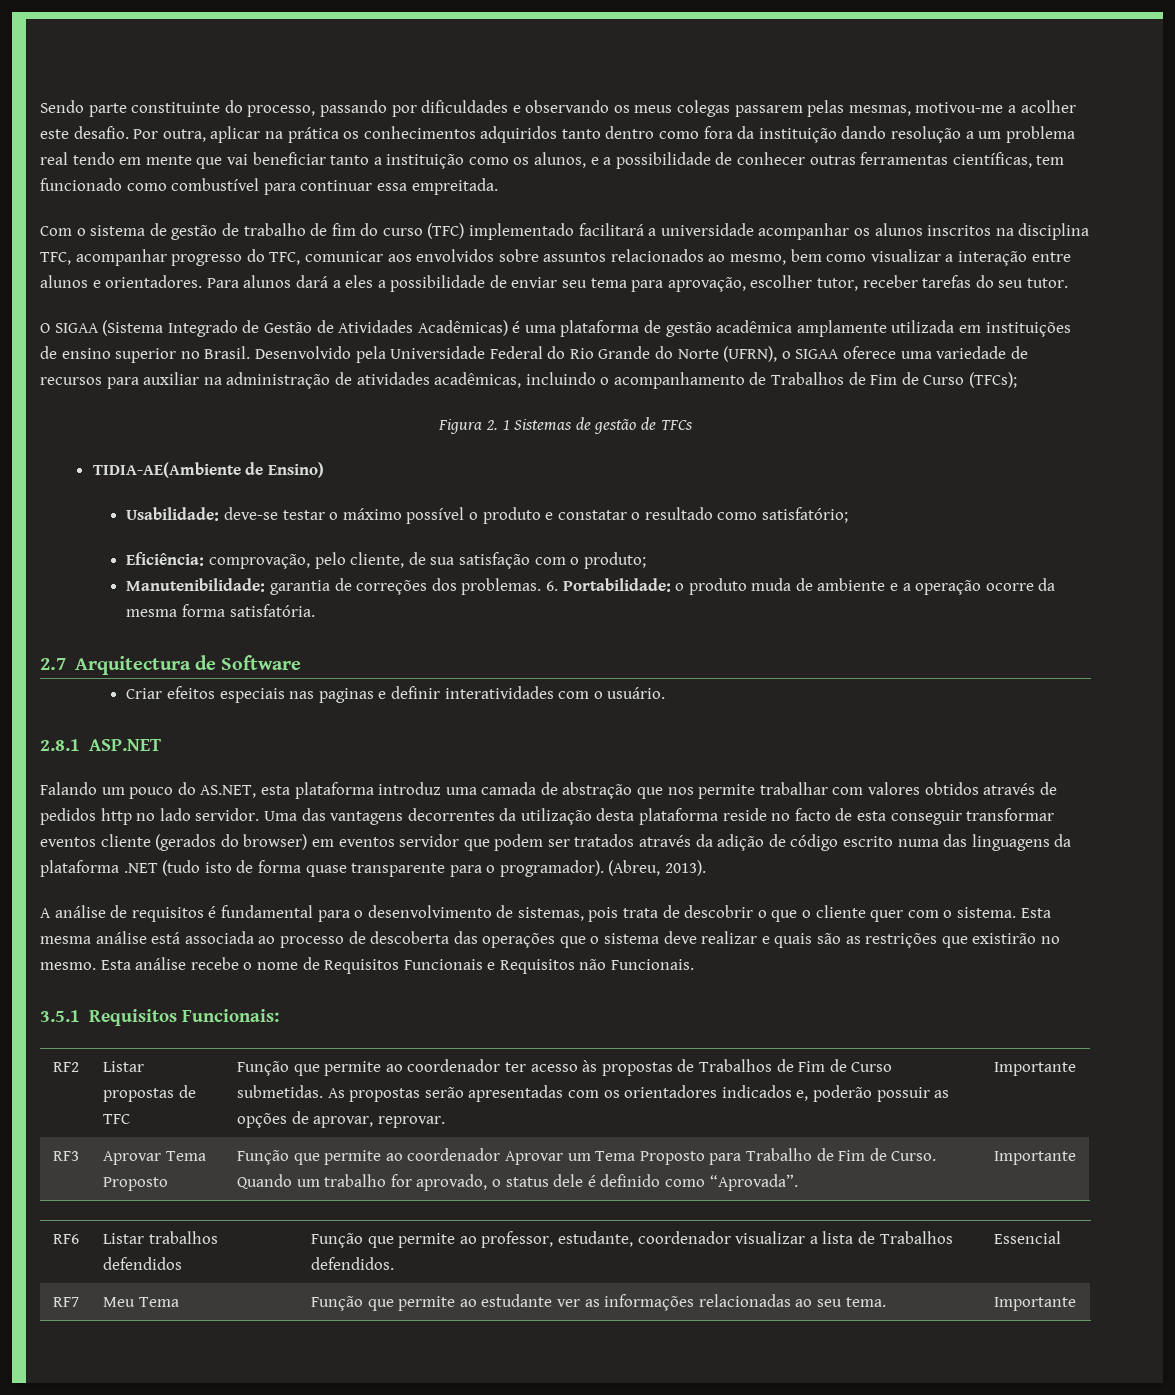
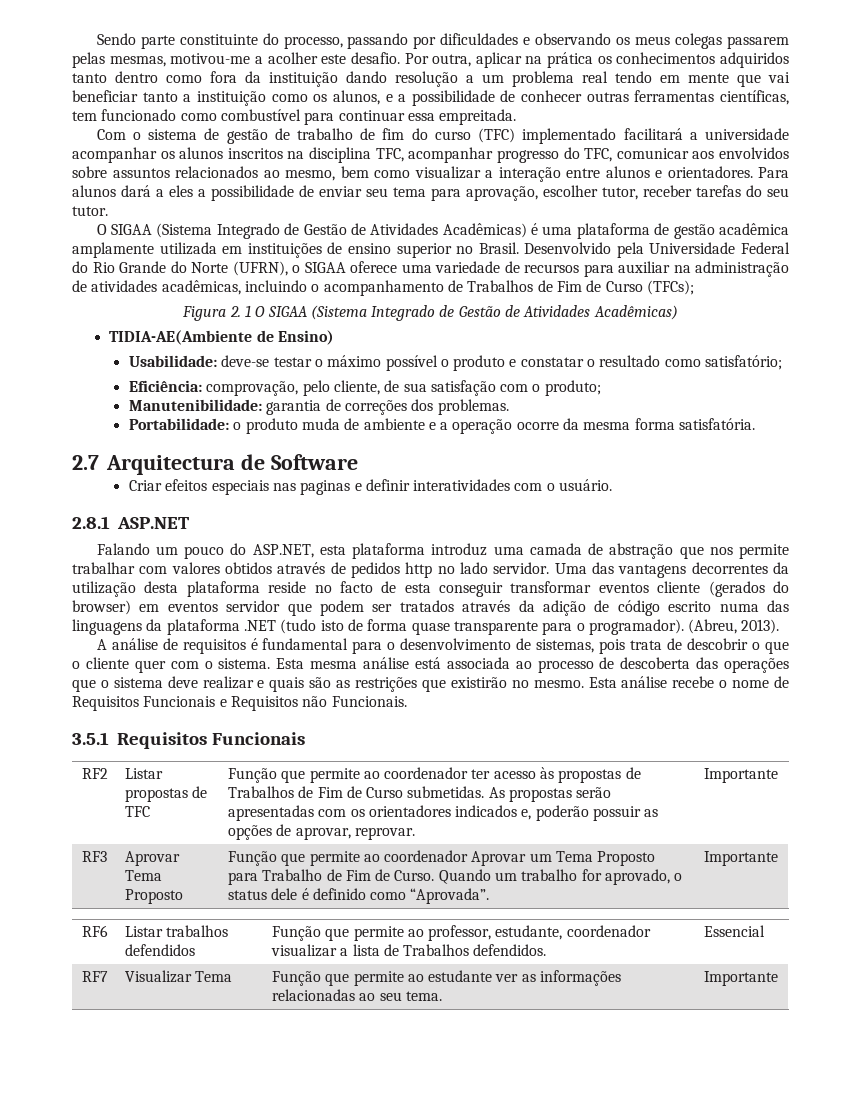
- Figura 2. 1 Sistemas de gestão de TFCs
+ Figura 2. 1 O SIGAA (Sistema Integrado de Gestão de Atividades Acadêmicas)
- Manutenibilidade: garantia de correções dos problemas. 6. Portabilidade: o produto muda de ambiente e a operação ocorre da mesma forma satisfatória.
+ Manutenibilidade: garantia de correções dos problemas.
+ Portabilidade: o produto muda de ambiente e a operação ocorre da mesma forma satisfatória.
- Falando um pouco do AS.NET, esta plataforma introduz uma camada de abstração que nos permite trabalhar com valores obtidos através de pedidos http no lado servidor.
+ Falando um pouco do ASP.NET, esta plataforma introduz uma camada de abstração que nos permite trabalhar com valores obtidos através de pedidos http no lado servidor.
- 3.5.1 Requisitos Funcionais:
+ 3.5.1 Requisitos Funcionais
- RF7 | Meu Tema | Função que permite ao estudante ver as informações relacionadas ao seu tema. | Importante
+ RF7 | Visualizar Tema | Função que permite ao estudante ver as informações relacionadas ao seu tema. | Importante

